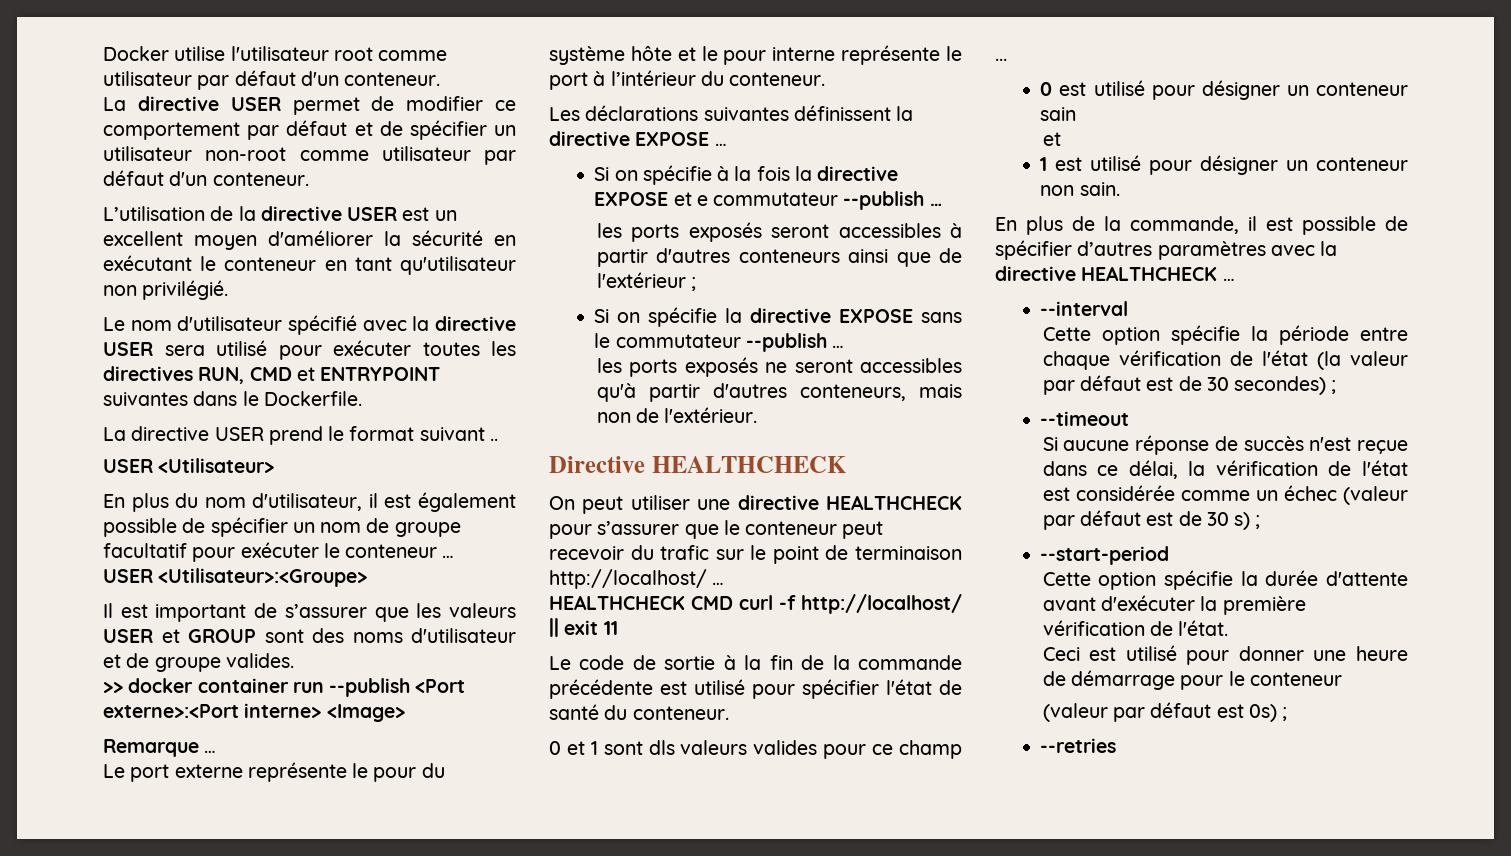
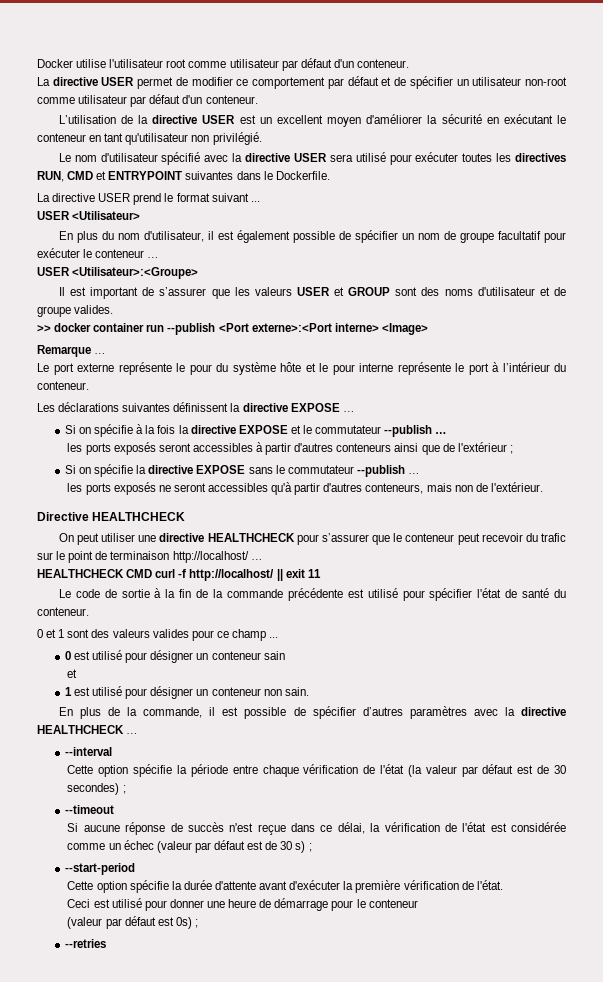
- La directive USER prend le format suivant ..
+ La directive USER prend le format suivant ...
- Si on spécifie à la fois la directive EXPOSE et e commutateur --publish …
+ Si on spécifie à la fois la directive EXPOSE et le commutateur --publish …
- 0 et 1 sont dls valeurs valides pour ce champ ...
+ 0 et 1 sont des valeurs valides pour ce champ ...

